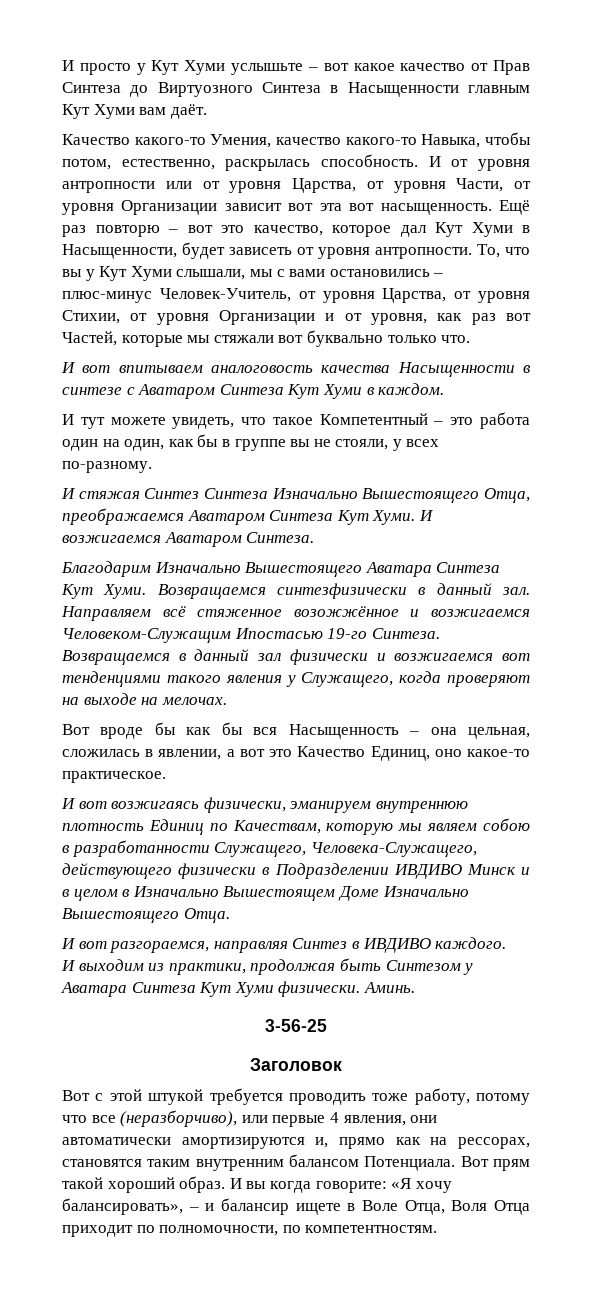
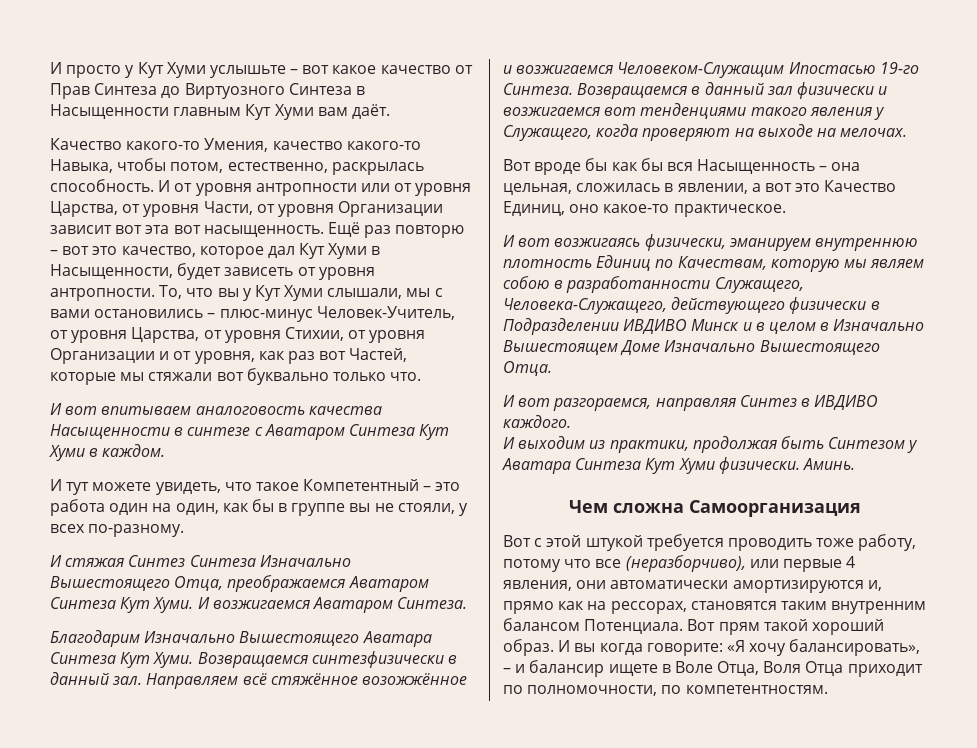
- Направляем всё стяженное возожжённое и возжигаемся Человеком-Служащим Ипостасью 19-го Синтеза.
+ Направляем всё стяжённое возожжённое и возжигаемся Человеком-Служащим Ипостасью 19-го Синтеза.
- 3-56-25
- Заголовок
+ Чем сложна Самоорганизация

